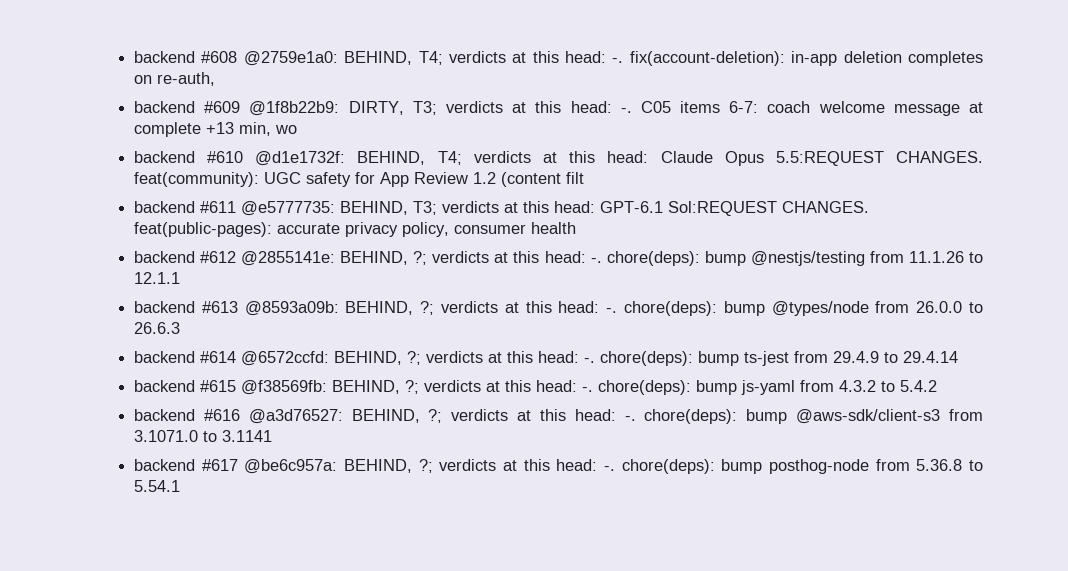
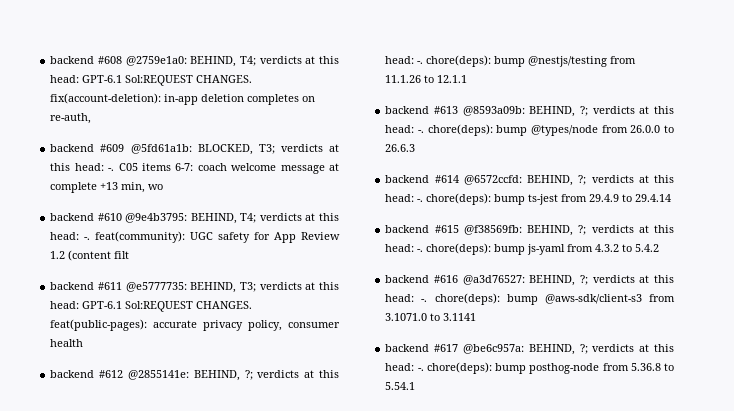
- backend #608 @2759e1a0: BEHIND, T4; verdicts at this head: -. fix(account-deletion): in-app deletion completes on re-auth,
+ backend #608 @2759e1a0: BEHIND, T4; verdicts at this head: GPT-6.1 Sol:REQUEST CHANGES. fix(account-deletion): in-app deletion completes on re-auth,
- backend #609 @1f8b22b9: DIRTY, T3; verdicts at this head: -.
+ backend #609 @5fd61a1b: BLOCKED, T3; verdicts at this head: -.
- backend #610 @d1e1732f: BEHIND, T4; verdicts at this head: Claude Opus 5.5:REQUEST CHANGES. feat(community): UGC safety for App Review 1.2 (content filt
+ backend #610 @9e4b3795: BEHIND, T4; verdicts at this head: -. feat(community): UGC safety for App Review 1.2 (content filt

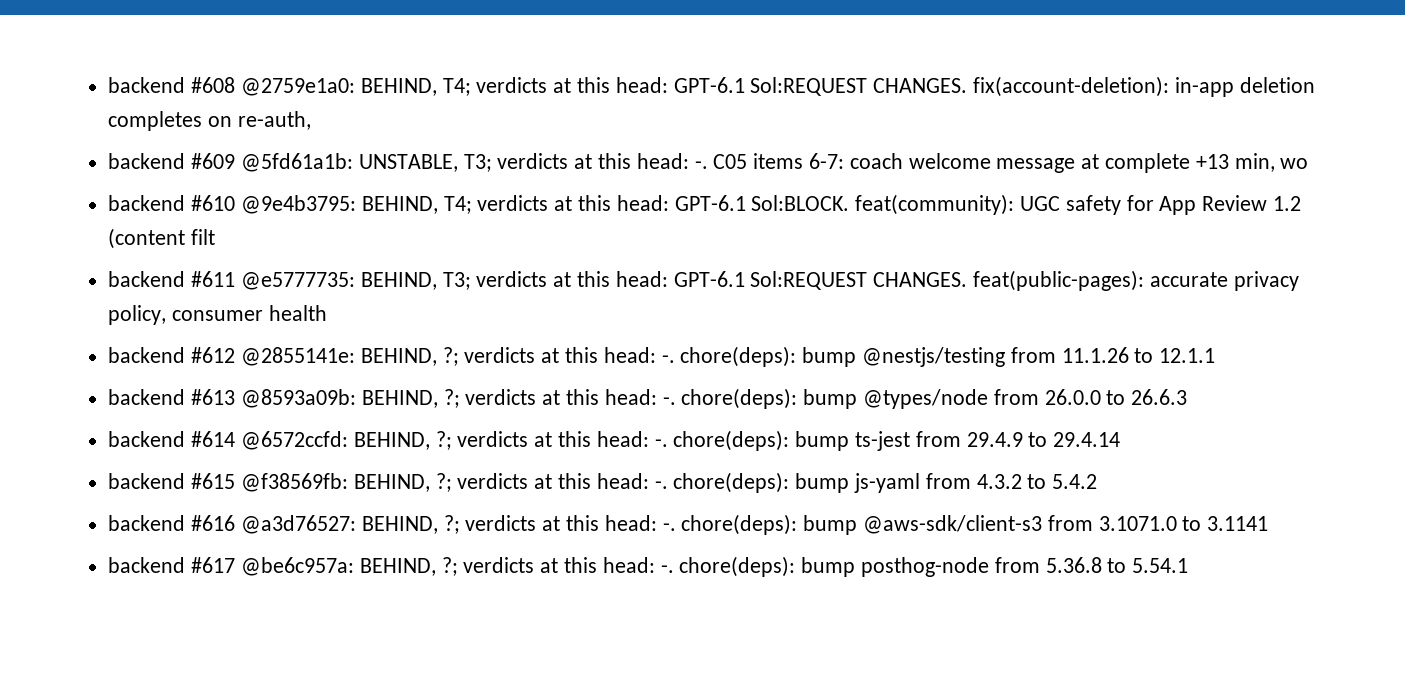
- backend #609 @5fd61a1b: BLOCKED, T3; verdicts at this head: -.
+ backend #609 @5fd61a1b: UNSTABLE, T3; verdicts at this head: -.
- backend #610 @9e4b3795: BEHIND, T4; verdicts at this head: -. feat(community): UGC safety for App Review 1.2 (content filt
+ backend #610 @9e4b3795: BEHIND, T4; verdicts at this head: GPT-6.1 Sol:BLOCK. feat(community): UGC safety for App Review 1.2 (content filt

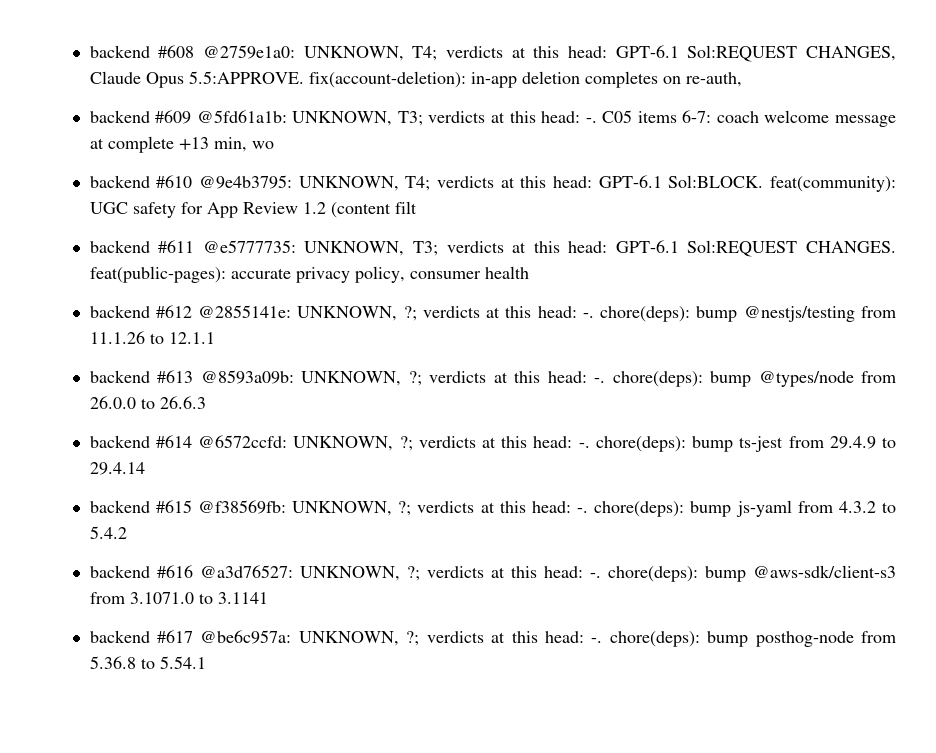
- backend #608 @2759e1a0: BEHIND, T4; verdicts at this head: GPT-6.1 Sol:REQUEST CHANGES. fix(account-deletion): in-app deletion completes on re-auth,
+ backend #608 @2759e1a0: UNKNOWN, T4; verdicts at this head: GPT-6.1 Sol:REQUEST CHANGES, Claude Opus 5.5:APPROVE. fix(account-deletion): in-app deletion completes on re-auth,
- backend #609 @5fd61a1b: UNSTABLE, T3; verdicts at this head: -.
+ backend #609 @5fd61a1b: UNKNOWN, T3; verdicts at this head: -.
- backend #610 @9e4b3795: BEHIND, T4; verdicts at this head: GPT-6.1 Sol:BLOCK. feat(community): UGC safety for App Review 1.2 (content filt
+ backend #610 @9e4b3795: UNKNOWN, T4; verdicts at this head: GPT-6.1 Sol:BLOCK. feat(community): UGC safety for App Review 1.2 (content filt
- backend #611 @e5777735: BEHIND, T3; verdicts at this head: GPT-6.1 Sol:REQUEST CHANGES. feat(public-pages): accurate privacy policy, consumer health
+ backend #611 @e5777735: UNKNOWN, T3; verdicts at this head: GPT-6.1 Sol:REQUEST CHANGES. feat(public-pages): accurate privacy policy, consumer health
- backend #612 @2855141e: BEHIND, ?; verdicts at this head: -. chore(deps): bump @nestjs/testing from 11.1.26 to 12.1.1
+ backend #612 @2855141e: UNKNOWN, ?; verdicts at this head: -. chore(deps): bump @nestjs/testing from 11.1.26 to 12.1.1
- backend #613 @8593a09b: BEHIND, ?; verdicts at this head: -. chore(deps): bump @types/node from 26.0.0 to 26.6.3
+ backend #613 @8593a09b: UNKNOWN, ?; verdicts at this head: -. chore(deps): bump @types/node from 26.0.0 to 26.6.3
- backend #614 @6572ccfd: BEHIND, ?; verdicts at this head: -. chore(deps): bump ts-jest from 29.4.9 to 29.4.14
+ backend #614 @6572ccfd: UNKNOWN, ?; verdicts at this head: -. chore(deps): bump ts-jest from 29.4.9 to 29.4.14
- backend #615 @f38569fb: BEHIND, ?; verdicts at this head: -. chore(deps): bump js-yaml from 4.3.2 to 5.4.2
+ backend #615 @f38569fb: UNKNOWN, ?; verdicts at this head: -. chore(deps): bump js-yaml from 4.3.2 to 5.4.2
- backend #616 @a3d76527: BEHIND, ?; verdicts at this head: -. chore(deps): bump @aws-sdk/client-s3 from 3.1071.0 to 3.1141
+ backend #616 @a3d76527: UNKNOWN, ?; verdicts at this head: -. chore(deps): bump @aws-sdk/client-s3 from 3.1071.0 to 3.1141
- backend #617 @be6c957a: BEHIND, ?; verdicts at this head: -. chore(deps): bump posthog-node from 5.36.8 to 5.54.1
+ backend #617 @be6c957a: UNKNOWN, ?; verdicts at this head: -. chore(deps): bump posthog-node from 5.36.8 to 5.54.1

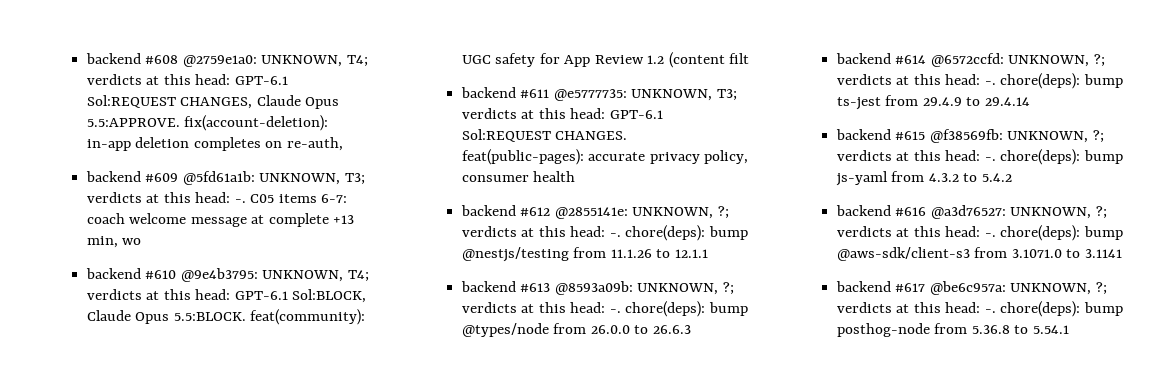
- backend #610 @9e4b3795: UNKNOWN, T4; verdicts at this head: GPT-6.1 Sol:BLOCK. feat(community): UGC safety for App Review 1.2 (content filt
+ backend #610 @9e4b3795: UNKNOWN, T4; verdicts at this head: GPT-6.1 Sol:BLOCK, Claude Opus 5.5:BLOCK. feat(community): UGC safety for App Review 1.2 (content filt

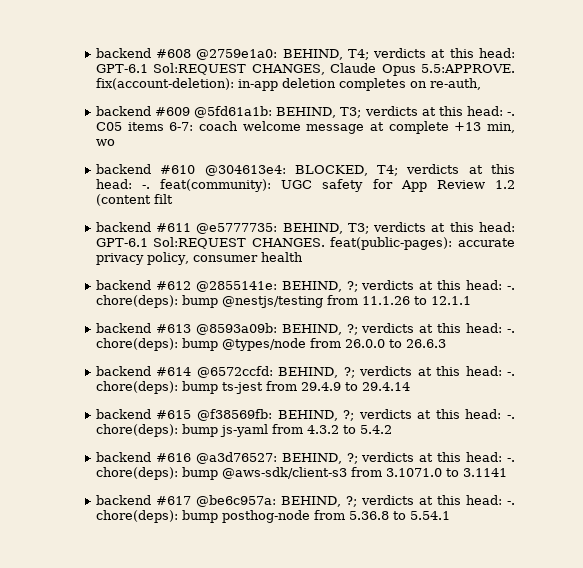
- backend #608 @2759e1a0: UNKNOWN, T4; verdicts at this head: GPT-6.1 Sol:REQUEST CHANGES, Claude Opus 5.5:APPROVE. fix(account-deletion): in-app deletion completes on re-auth,
+ backend #608 @2759e1a0: BEHIND, T4; verdicts at this head: GPT-6.1 Sol:REQUEST CHANGES, Claude Opus 5.5:APPROVE. fix(account-deletion): in-app deletion completes on re-auth,
- backend #609 @5fd61a1b: UNKNOWN, T3; verdicts at this head: -.
+ backend #609 @5fd61a1b: BEHIND, T3; verdicts at this head: -.
- backend #610 @9e4b3795: UNKNOWN, T4; verdicts at this head: GPT-6.1 Sol:BLOCK, Claude Opus 5.5:BLOCK. feat(community): UGC safety for App Review 1.2 (content filt
+ backend #610 @304613e4: BLOCKED, T4; verdicts at this head: -. feat(community): UGC safety for App Review 1.2 (content filt
- backend #611 @e5777735: UNKNOWN, T3; verdicts at this head: GPT-6.1 Sol:REQUEST CHANGES. feat(public-pages): accurate privacy policy, consumer health
+ backend #611 @e5777735: BEHIND, T3; verdicts at this head: GPT-6.1 Sol:REQUEST CHANGES. feat(public-pages): accurate privacy policy, consumer health
- backend #612 @2855141e: UNKNOWN, ?; verdicts at this head: -. chore(deps): bump @nestjs/testing from 11.1.26 to 12.1.1
+ backend #612 @2855141e: BEHIND, ?; verdicts at this head: -. chore(deps): bump @nestjs/testing from 11.1.26 to 12.1.1
- backend #613 @8593a09b: UNKNOWN, ?; verdicts at this head: -. chore(deps): bump @types/node from 26.0.0 to 26.6.3
+ backend #613 @8593a09b: BEHIND, ?; verdicts at this head: -. chore(deps): bump @types/node from 26.0.0 to 26.6.3
- backend #614 @6572ccfd: UNKNOWN, ?; verdicts at this head: -. chore(deps): bump ts-jest from 29.4.9 to 29.4.14
+ backend #614 @6572ccfd: BEHIND, ?; verdicts at this head: -. chore(deps): bump ts-jest from 29.4.9 to 29.4.14
- backend #615 @f38569fb: UNKNOWN, ?; verdicts at this head: -. chore(deps): bump js-yaml from 4.3.2 to 5.4.2
+ backend #615 @f38569fb: BEHIND, ?; verdicts at this head: -. chore(deps): bump js-yaml from 4.3.2 to 5.4.2
- backend #616 @a3d76527: UNKNOWN, ?; verdicts at this head: -. chore(deps): bump @aws-sdk/client-s3 from 3.1071.0 to 3.1141
+ backend #616 @a3d76527: BEHIND, ?; verdicts at this head: -. chore(deps): bump @aws-sdk/client-s3 from 3.1071.0 to 3.1141
- backend #617 @be6c957a: UNKNOWN, ?; verdicts at this head: -. chore(deps): bump posthog-node from 5.36.8 to 5.54.1
+ backend #617 @be6c957a: BEHIND, ?; verdicts at this head: -. chore(deps): bump posthog-node from 5.36.8 to 5.54.1

